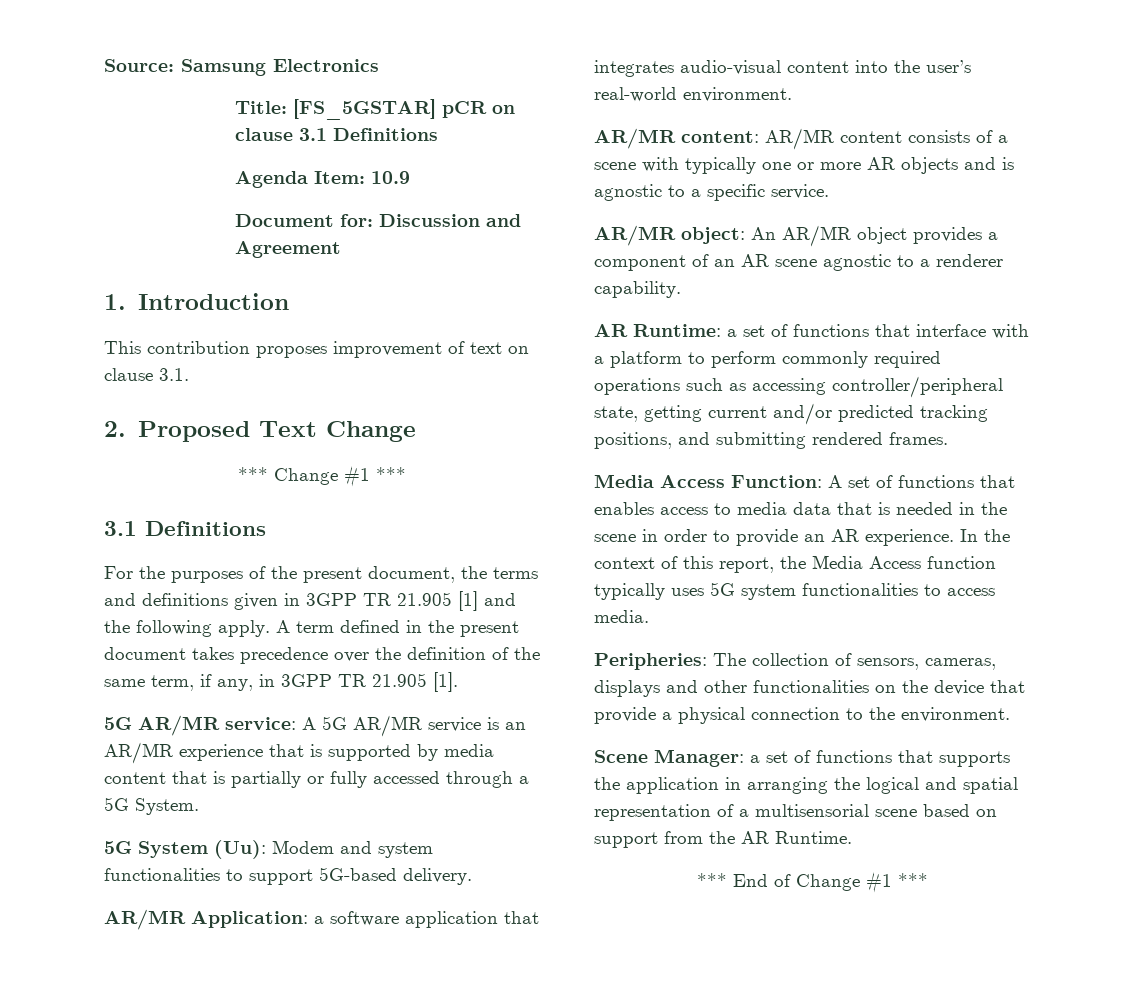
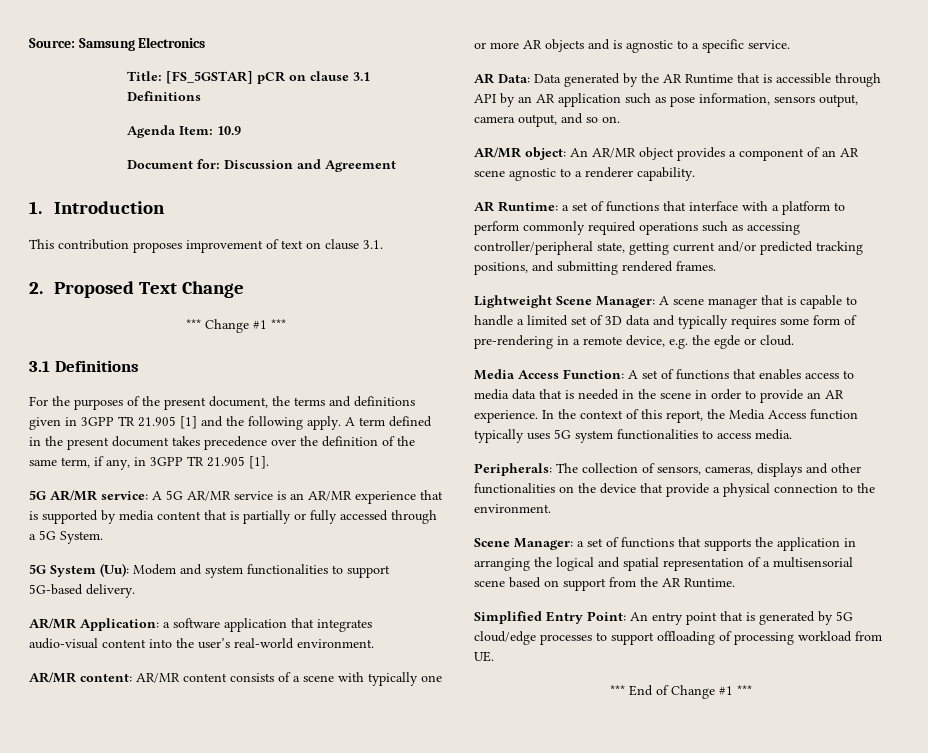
+ AR Data: Data generated by the AR Runtime that is accessible through API by an AR application such as pose information, sensors output, camera output, and so on.
+ Lightweight Scene Manager: A scene manager that is capable to handle a limited set of 3D data and typically requires some form of pre-rendering in a remote device, e.g. the egde or cloud.
- Peripheries: The collection of sensors, cameras, displays and other functionalities on the device that provide a physical connection to the environment.
+ Peripherals: The collection of sensors, cameras, displays and other functionalities on the device that provide a physical connection to the environment.
+ Simplified Entry Point: An entry point that is generated by 5G cloud/edge processes to support offloading of processing workload from UE.

